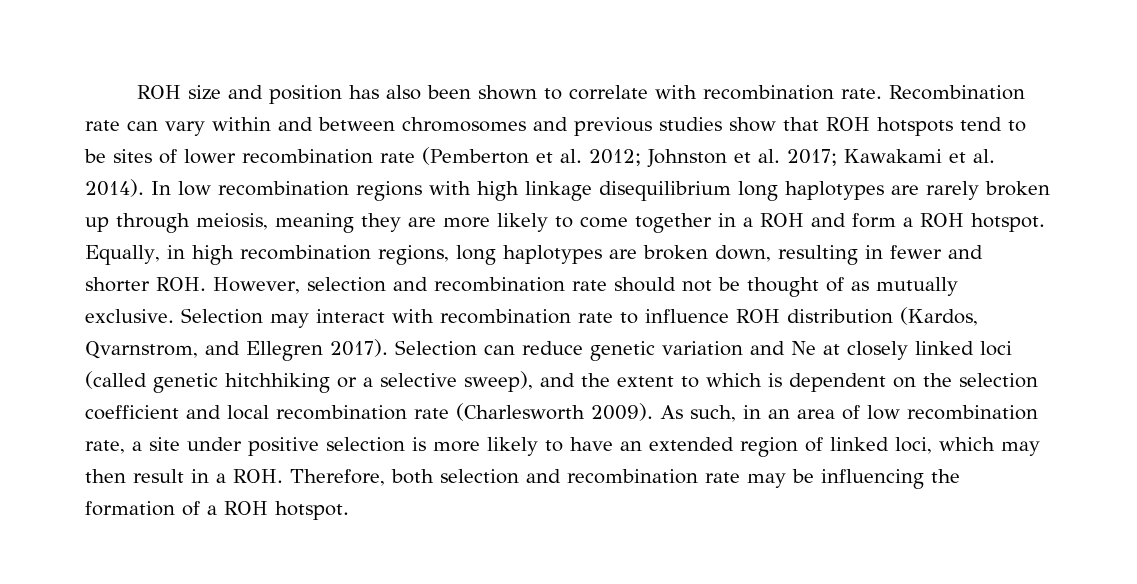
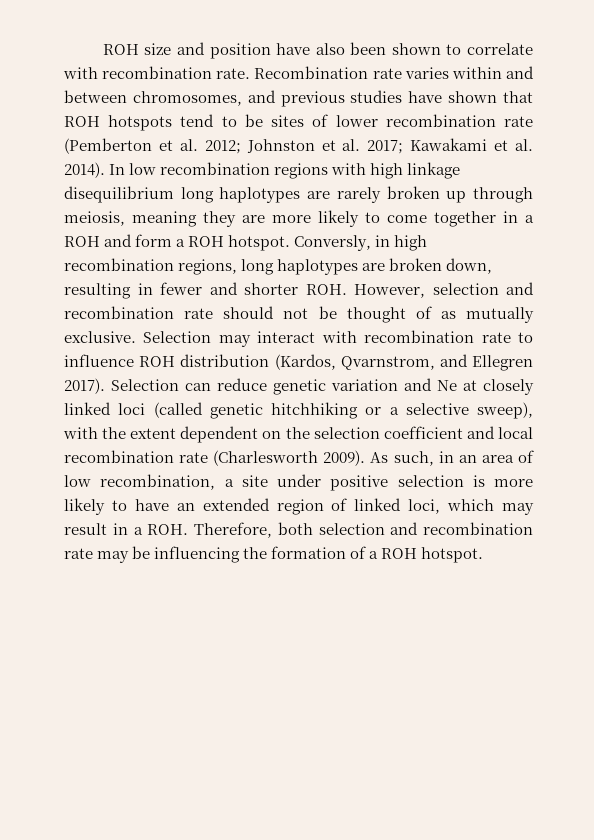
- ROH size and position has also been shown to correlate with recombination rate.
+ ROH size and position have also been shown to correlate with recombination rate.
- Recombination rate can vary within and between chromosomes and previous studies show that ROH hotspots tend to be sites of lower recombination rate (Pemberton et al. 2012; Johnston et al. 2017; Kawakami et al. 2014).
+ Recombination rate varies within and between chromosomes, and previous studies have shown that ROH hotspots tend to be sites of lower recombination rate (Pemberton et al. 2012; Johnston et al. 2017; Kawakami et al. 2014).
- Equally, in high recombination regions, long haplotypes are broken down, resulting in fewer and shorter ROH. However, selection and recombination rate should not be thought of as mutually exclusive.
+ Conversly, in high recombination regions, long haplotypes are broken down, resulting in fewer and shorter ROH. However, selection and recombination rate should not be thought of as mutually exclusive.
- Selection can reduce genetic variation and Ne at closely linked loci (called genetic hitchhiking or a selective sweep), and the extent to which is dependent on the selection coefficient and local recombination rate (Charlesworth 2009).
+ Selection can reduce genetic variation and Ne at closely linked loci (called genetic hitchhiking or a selective sweep), with the extent dependent on the selection coefficient and local recombination rate (Charlesworth 2009).
- As such, in an area of low recombination rate, a site under positive selection is more likely to have an extended region of linked loci, which may then result in a ROH. Therefore, both selection and recombination rate may be influencing the formation of a ROH hotspot.
+ As such, in an area of low recombination, a site under positive selection is more likely to have an extended region of linked loci, which may result in a ROH. Therefore, both selection and recombination rate may be influencing the formation of a ROH hotspot.

